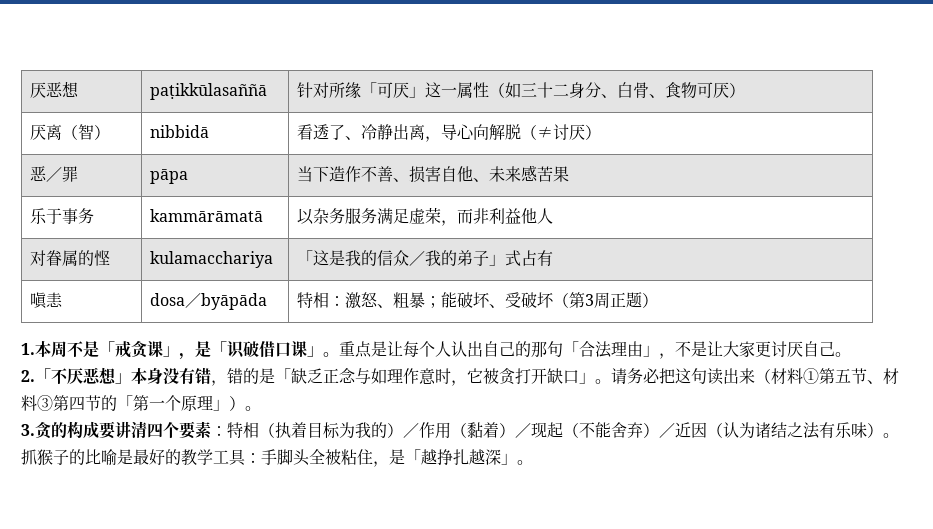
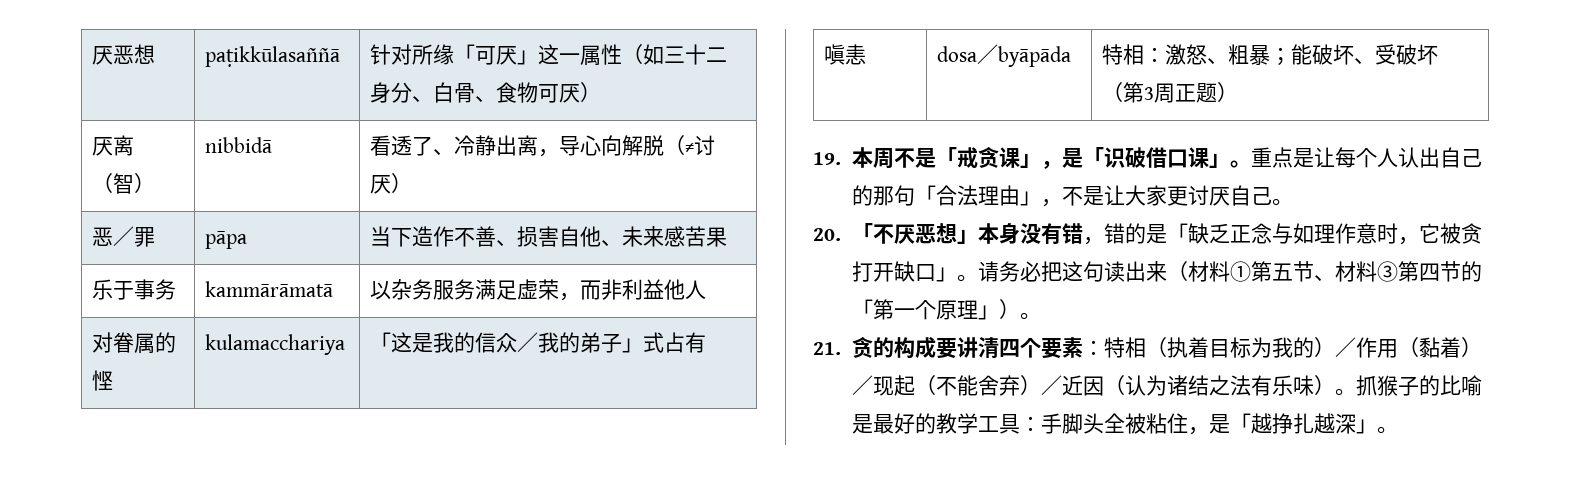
- 1.本周不是「戒贪课」，是「识破借口课」。
+ 19.本周不是「戒贪课」，是「识破借口课」。
- 2.「不厌恶想」本身没有错，错的是「缺乏正念与如理作意时，它被贪打开缺口」。
+ 20.「不厌恶想」本身没有错，错的是「缺乏正念与如理作意时，它被贪打开缺口」。
- 3.贪的构成要讲清四个要素：特相（执着目标为我的）／作用（黏着）／现起（不能舍弃）／近因（认为诸结之法有乐味）。
+ 21.贪的构成要讲清四个要素：特相（执着目标为我的）／作用（黏着）／现起（不能舍弃）／近因（认为诸结之法有乐味）。

